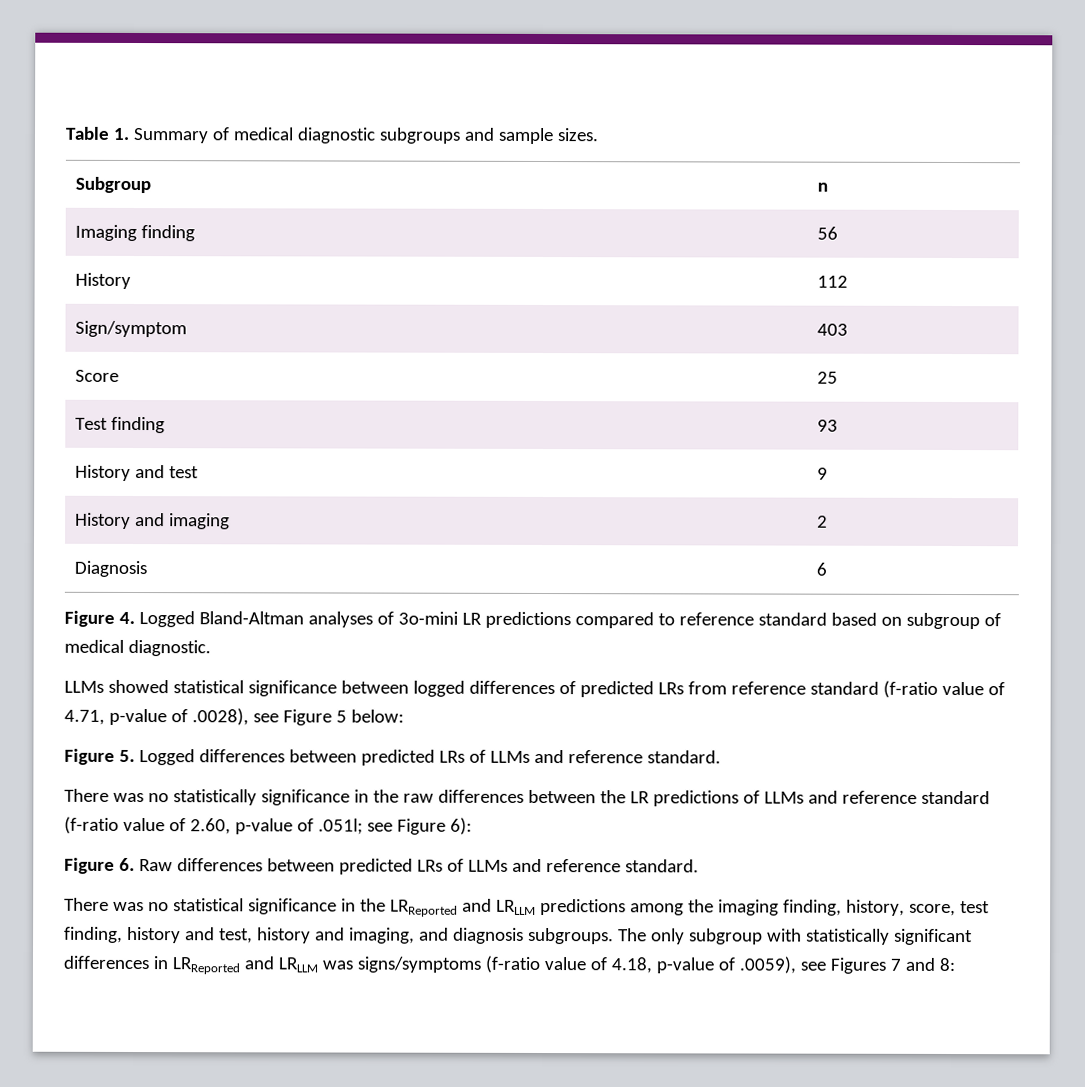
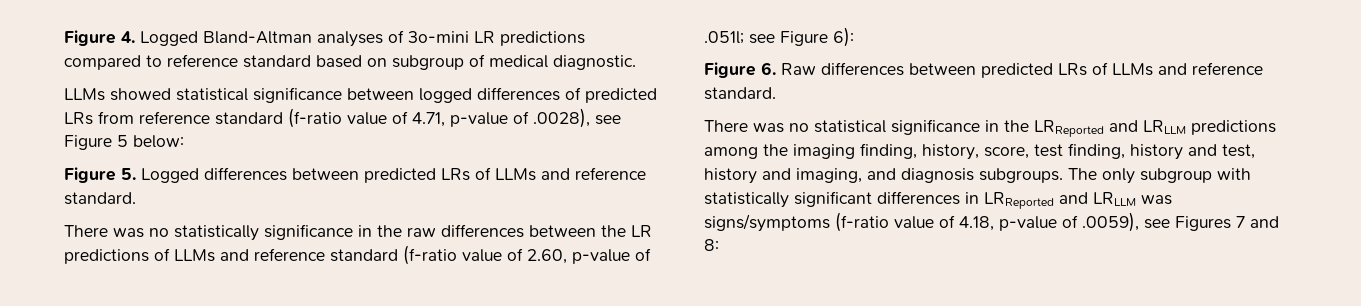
- Table 1. Summary of medical diagnostic subgroups and sample sizes.
- Subgroup | n
- Imaging finding | 56
- History | 112
- Sign/symptom | 403
- Score | 25
- Test finding | 93
- History and test | 9
- History and imaging | 2
- Diagnosis | 6

